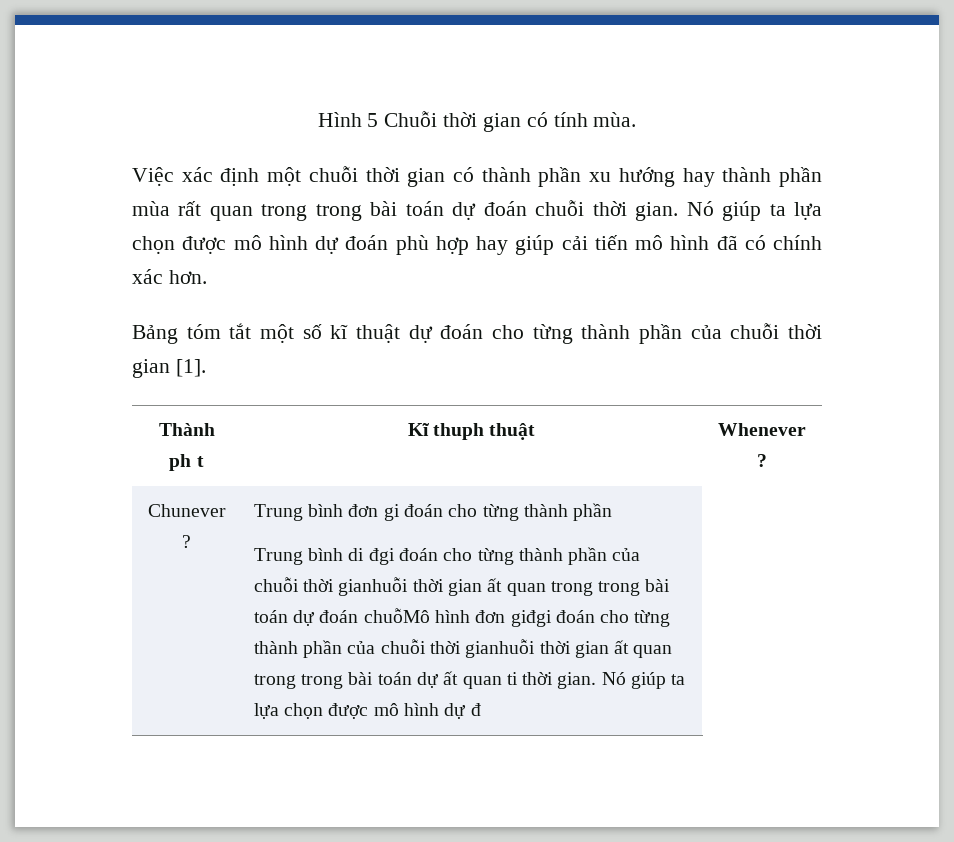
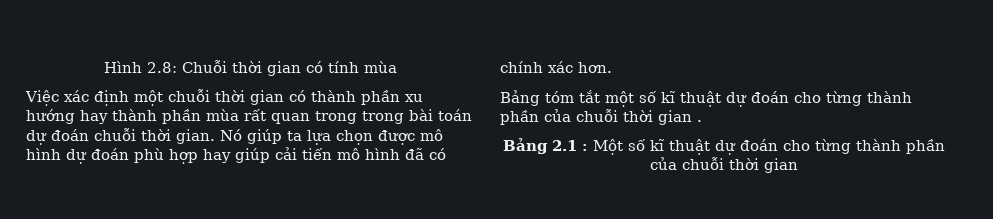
- Hình 5 Chuỗi thời gian có tính mùa.
+ Hình 2.8: Chuỗi thời gian có tính mùa
- Bảng tóm tắt một số kĩ thuật dự đoán cho từng thành phần của chuỗi thời gian [1].
- Thành ph t | Kĩ thuph thuật | Whenever ?
- Chunever ? | Trung bình đơn gi đoán cho từng thành phần
- Trung bình di đgi đoán cho từng thành phần của chuỗi thời gianhuỗi thời gian ất quan trong trong bài toán dự đoán chuỗMô hình đơn giđgi đoán cho từng thành phần của chuỗi thời gianhuỗi thời gian ất quan trong trong bài toán dự ất quan ti thời gian. Nó giúp ta lựa chọn được mô hình dự đ
+ Bảng tóm tắt một số kĩ thuật dự đoán cho từng thành phần của chuỗi thời gian .
+ Bảng 2.1 : Một số kĩ thuật dự đoán cho từng thành phần của chuỗi thời gian

